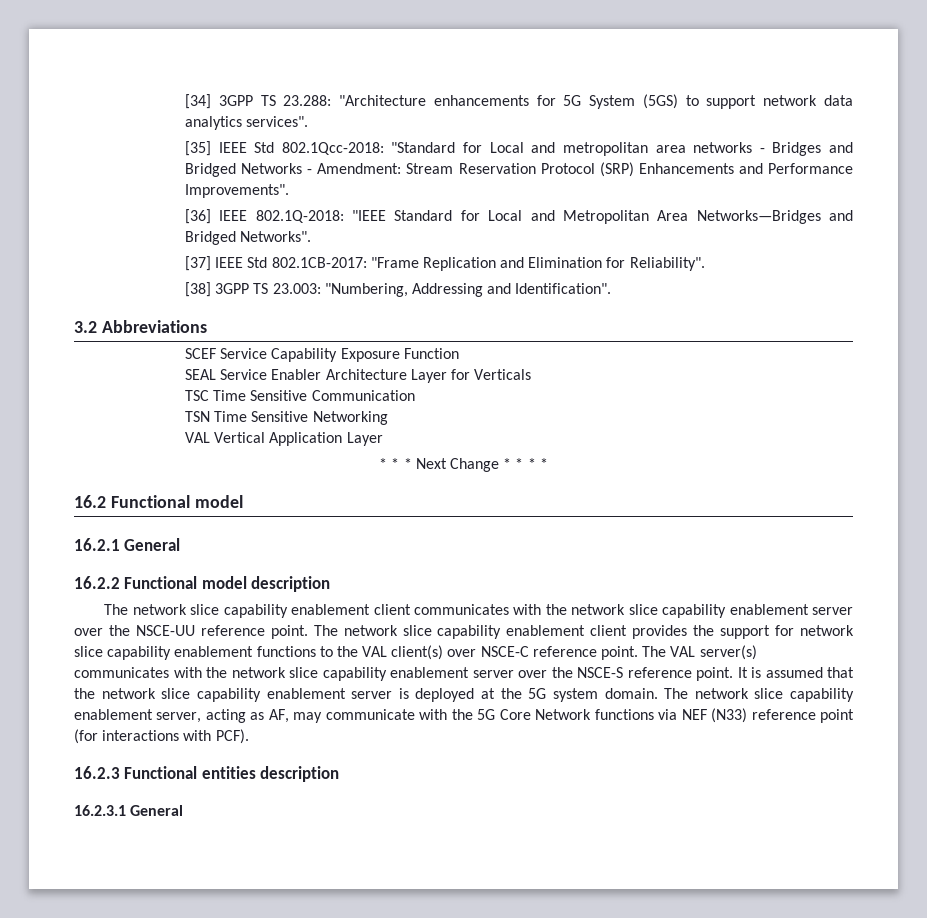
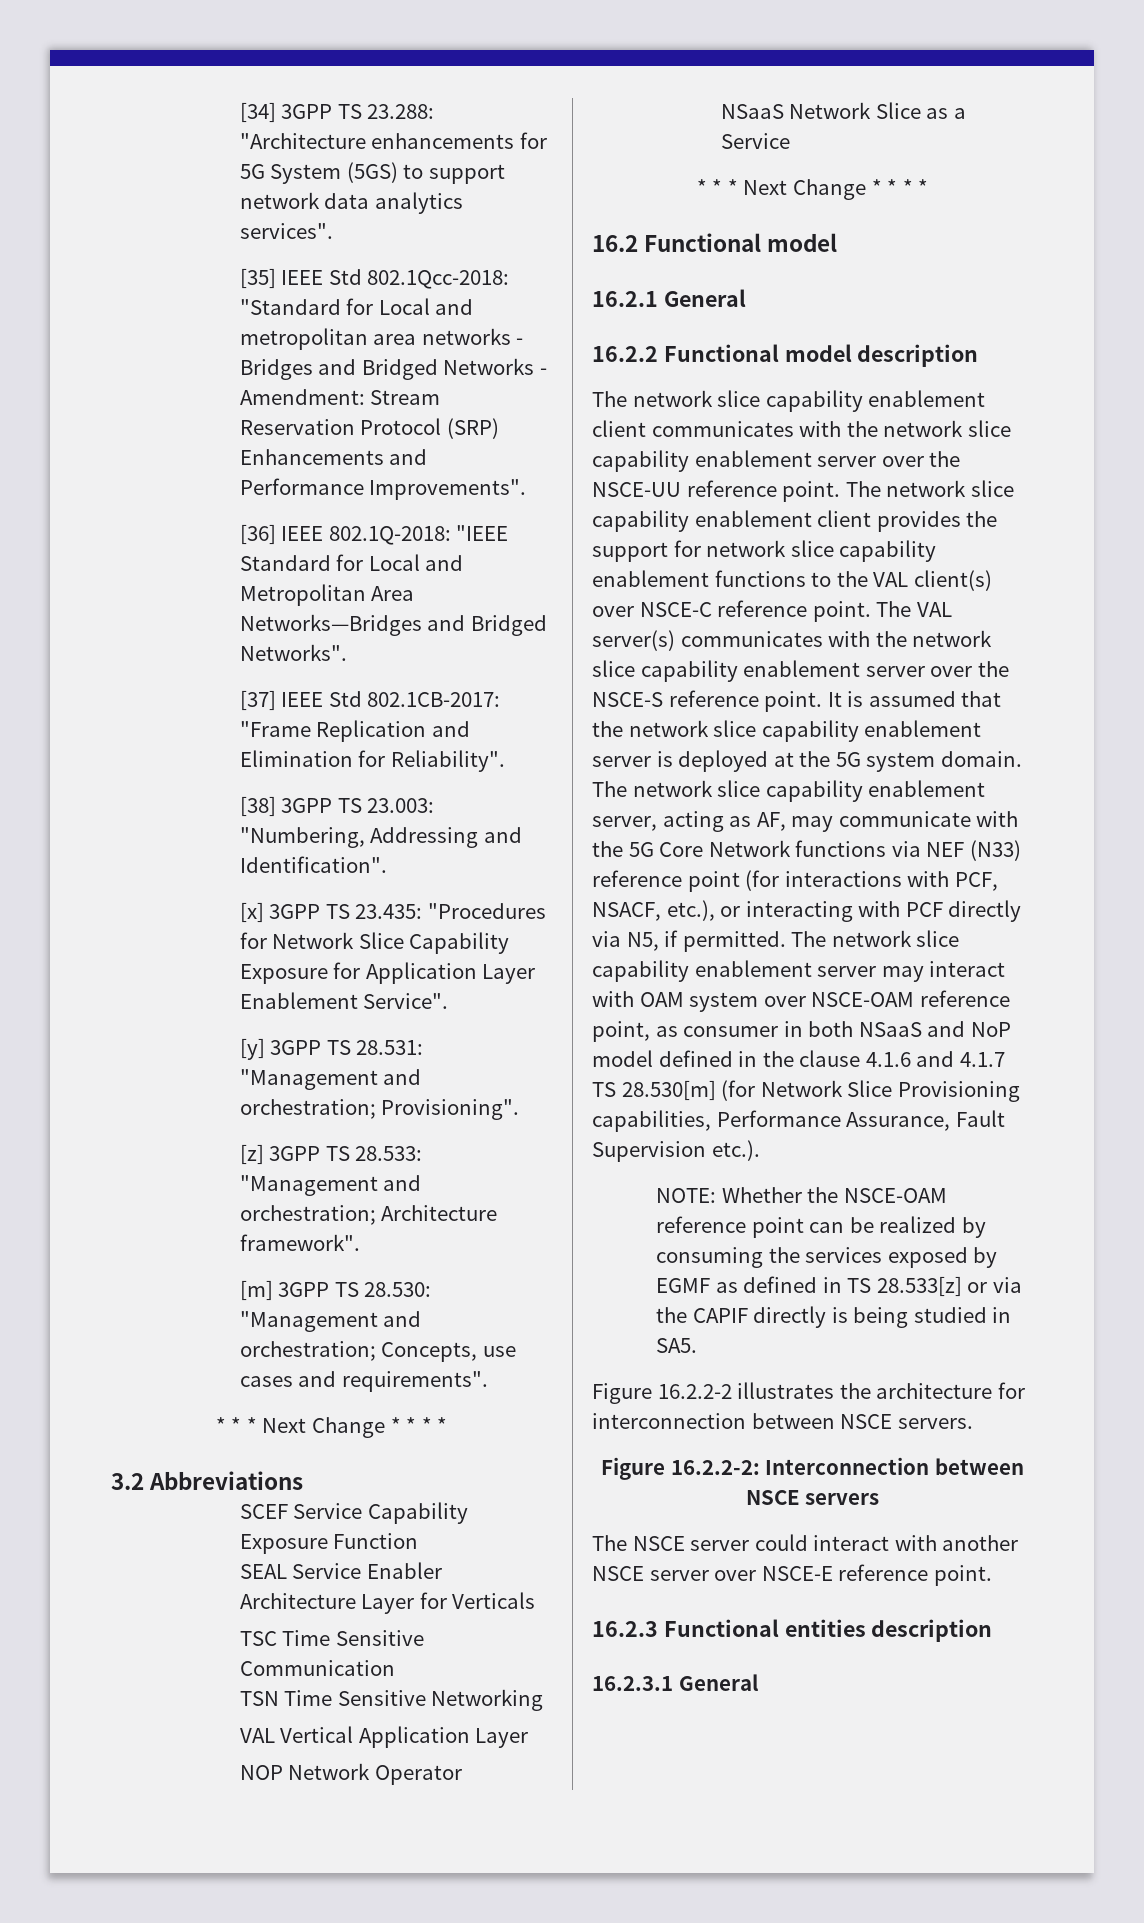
+ [x] 3GPP TS 23.435: "Procedures for Network Slice Capability Exposure for Application Layer Enablement Service".
+ [y] 3GPP TS 28.531: "Management and orchestration; Provisioning".
+ [z] 3GPP TS 28.533: "Management and orchestration; Architecture framework".
+ [m] 3GPP TS 28.530: "Management and orchestration; Concepts, use cases and requirements".
+ * * * Next Change * * * *
+ NOP Network Operator
+ NSaaS Network Slice as a Service
- The network slice capability enablement server, acting as AF, may communicate with the 5G Core Network functions via NEF (N33) reference point (for interactions with PCF).
+ The network slice capability enablement server, acting as AF, may communicate with the 5G Core Network functions via NEF (N33) reference point (for interactions with PCF, NSACF, etc.), or interacting with PCF directly via N5, if permitted. The network slice capability enablement server may interact with OAM system over NSCE-OAM reference point, as consumer in both NSaaS and NoP model defined in the clause 4.1.6 and 4.1.7 TS 28.530[m] (for Network Slice Provisioning capabilities, Performance Assurance, Fault Supervision etc.).
+ NOTE: Whether the NSCE-OAM reference point can be realized by consuming the services exposed by EGMF as defined in TS 28.533[z] or via the CAPIF directly is being studied in SA5.
+ Figure 16.2.2-2 illustrates the architecture for interconnection between NSCE servers.
+ Figure 16.2.2-2: Interconnection between NSCE servers
+ The NSCE server could interact with another NSCE server over NSCE-E reference point.

